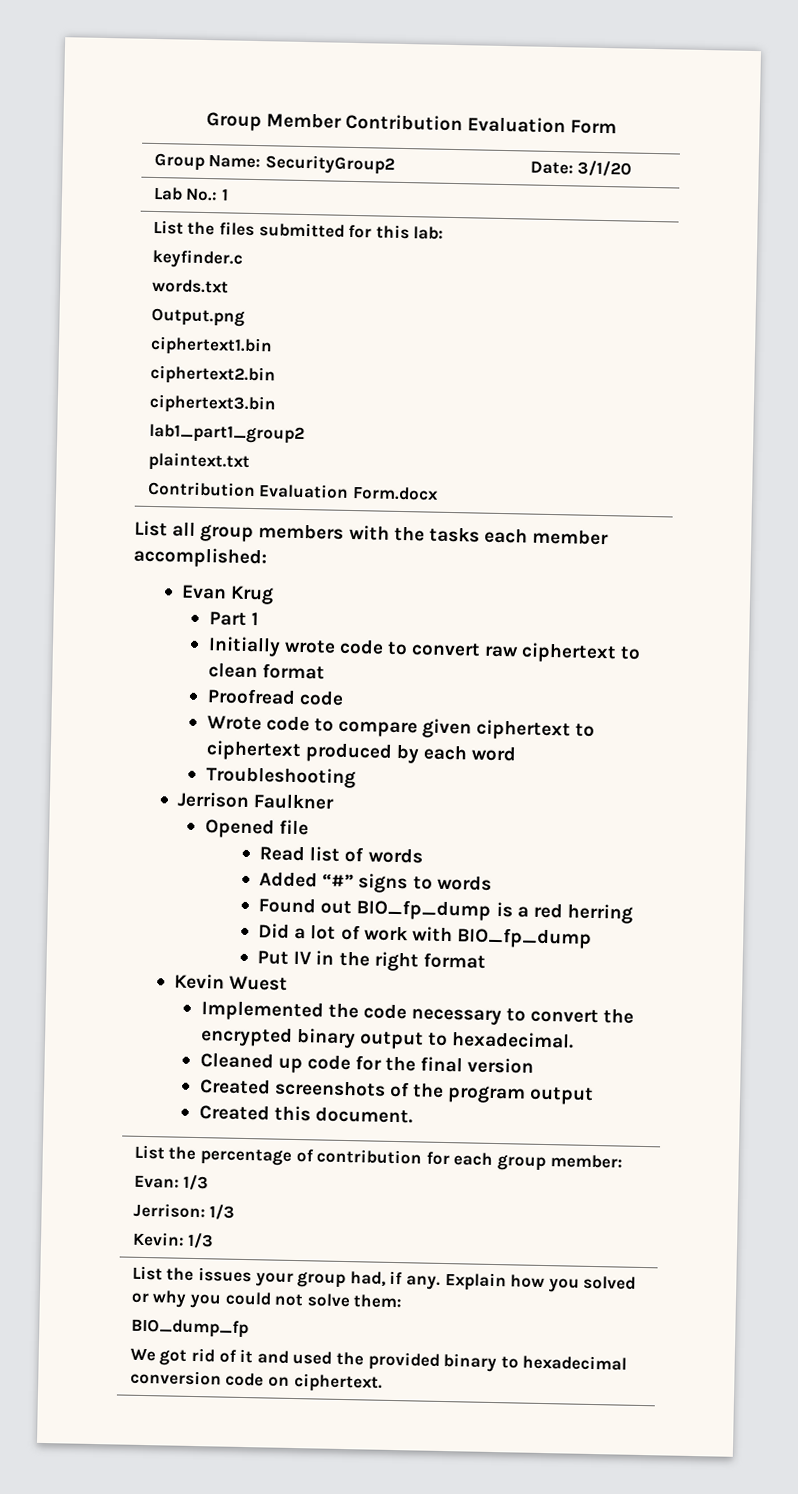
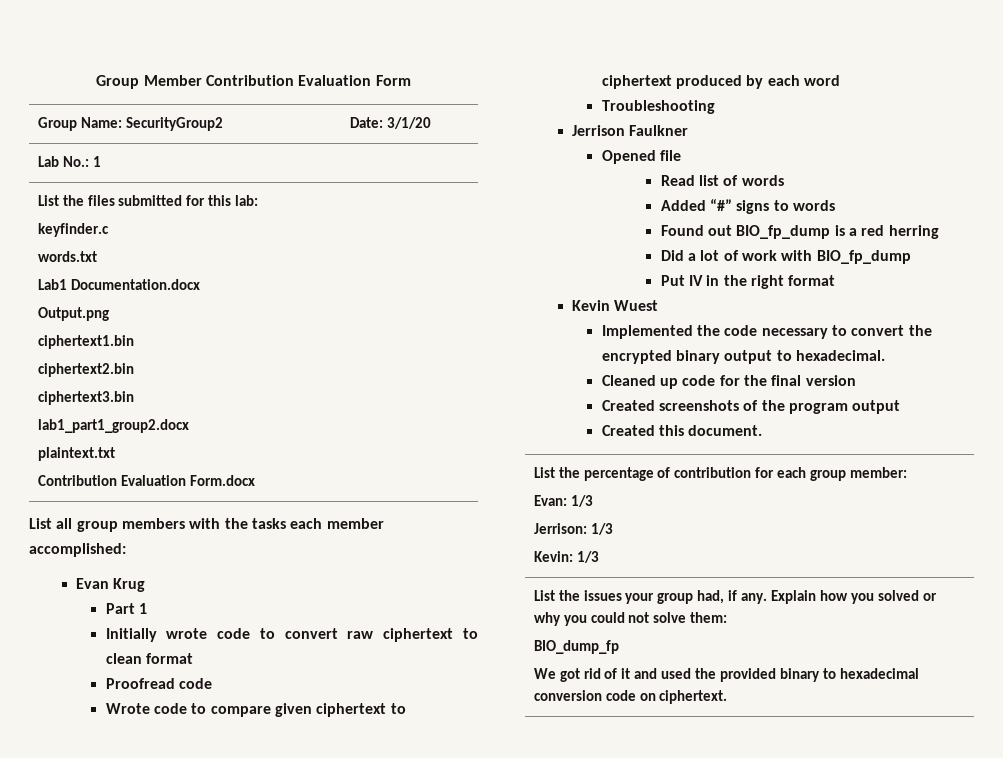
  List the files submitted for this lab:
  keyfinder.c
  words.txt
+ Lab1 Documentation.docx
  Output.png
  ciphertext1.bin
  ciphertext2.bin
  ciphertext3.bin
- lab1_part1_group2
+ lab1_part1_group2.docx

